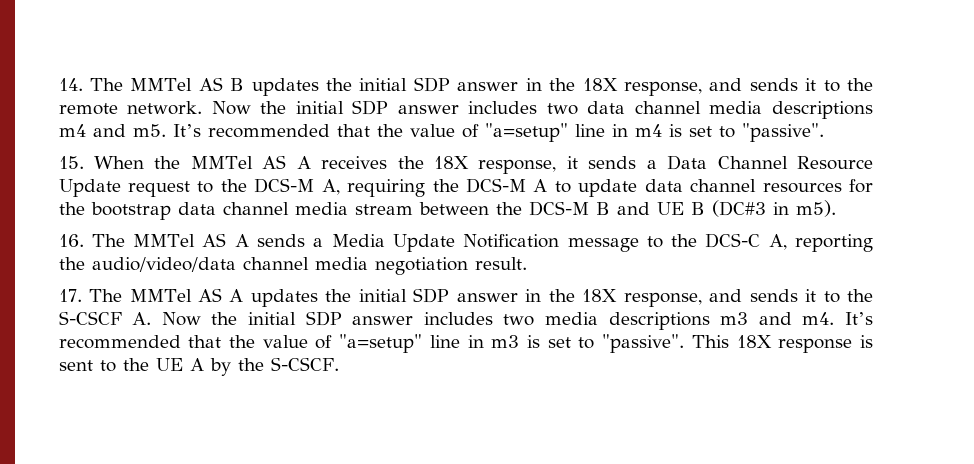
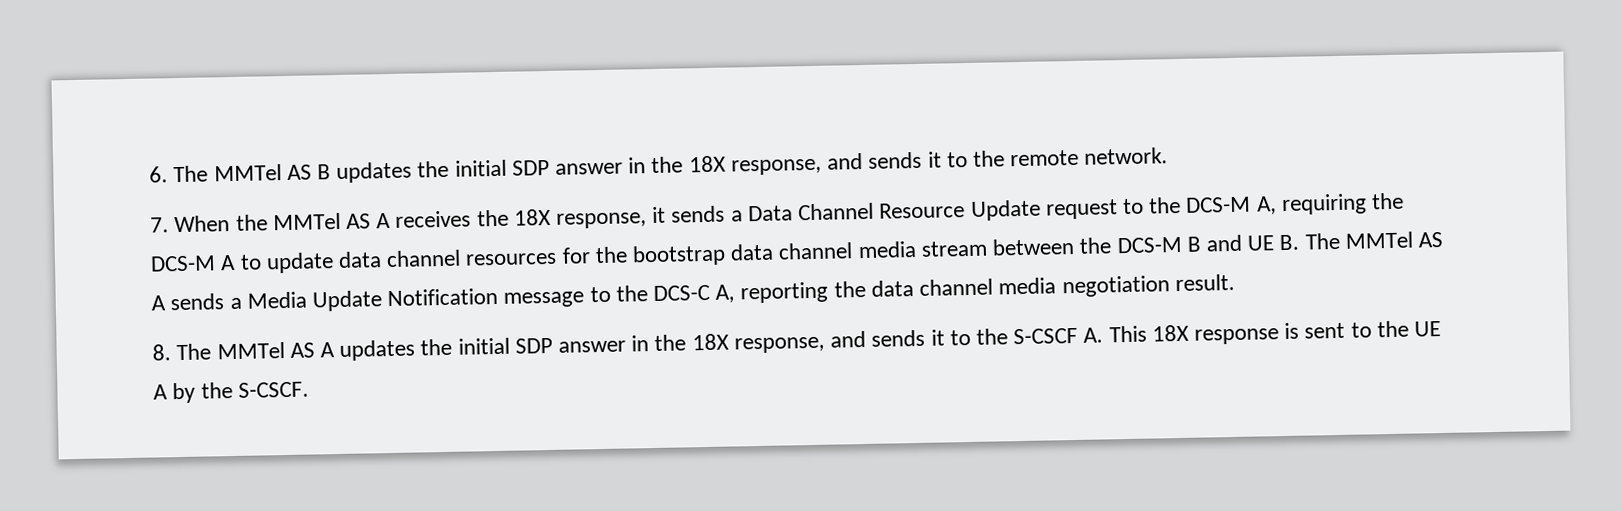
- 14. The MMTel AS B updates the initial SDP answer in the 18X response, and sends it to the remote network. Now the initial SDP answer includes two data channel media descriptions m4 and m5. It’s recommended that the value of "a=setup" line in m4 is set to "passive".
- 15. When the MMTel AS A receives the 18X response, it sends a Data Channel Resource Update request to the DCS-M A, requiring the DCS-M A to update data channel resources for the bootstrap data channel media stream between the DCS-M B and UE B (DC#3 in m5).
- 16. The MMTel AS A sends a Media Update Notification message to the DCS-C A, reporting the audio/video/data channel media negotiation result.
+ 6. The MMTel AS B updates the initial SDP answer in the 18X response, and sends it to the remote network.
+ 7. When the MMTel AS A receives the 18X response, it sends a Data Channel Resource Update request to the DCS-M A, requiring the DCS-M A to update data channel resources for the bootstrap data channel media stream between the DCS-M B and UE B. The MMTel AS A sends a Media Update Notification message to the DCS-C A, reporting the data channel media negotiation result.
- 17. The MMTel AS A updates the initial SDP answer in the 18X response, and sends it to the S-CSCF A. Now the initial SDP answer includes two media descriptions m3 and m4. It’s recommended that the value of "a=setup" line in m3 is set to "passive". This 18X response is sent to the UE A by the S-CSCF.
+ 8. The MMTel AS A updates the initial SDP answer in the 18X response, and sends it to the S-CSCF A. This 18X response is sent to the UE A by the S-CSCF.

